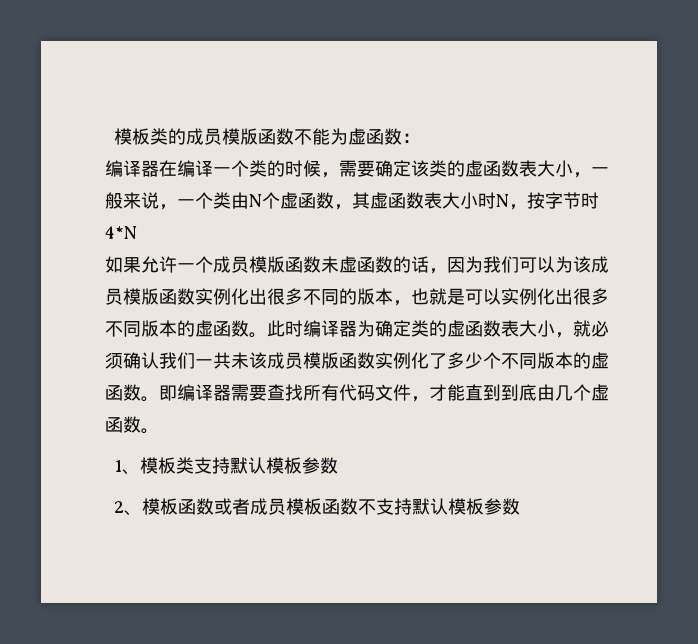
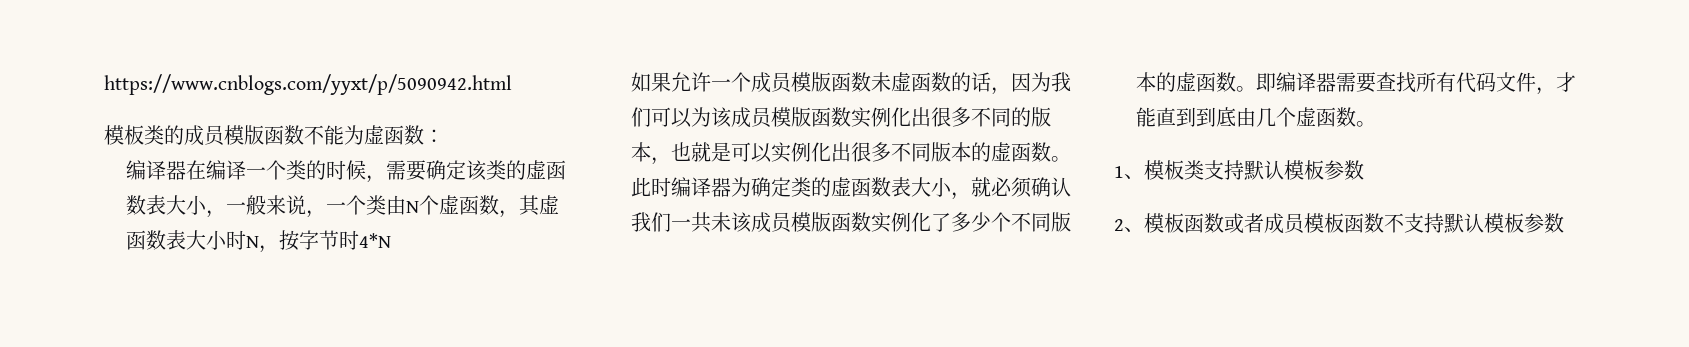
+ https://www.cnblogs.com/yyxt/p/5090942.html

